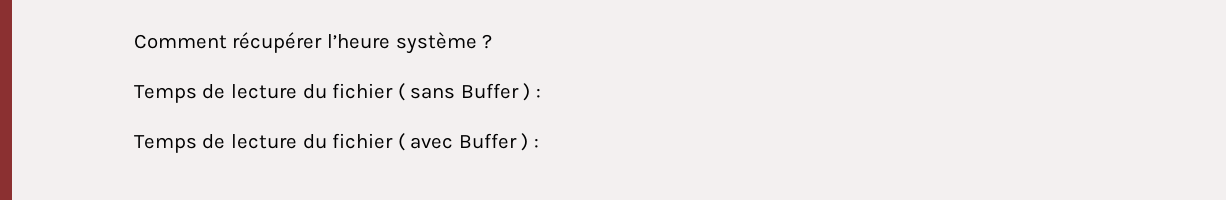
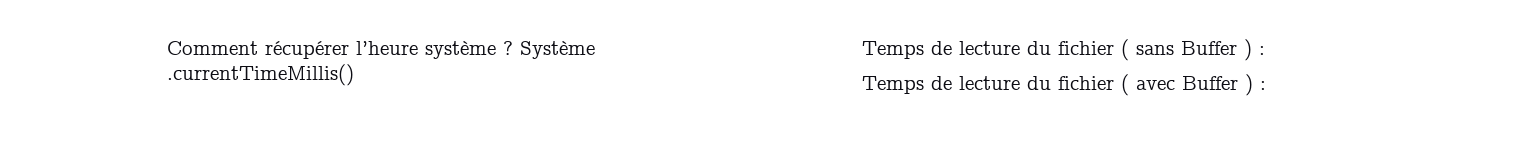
+ Système .currentTimeMillis()

